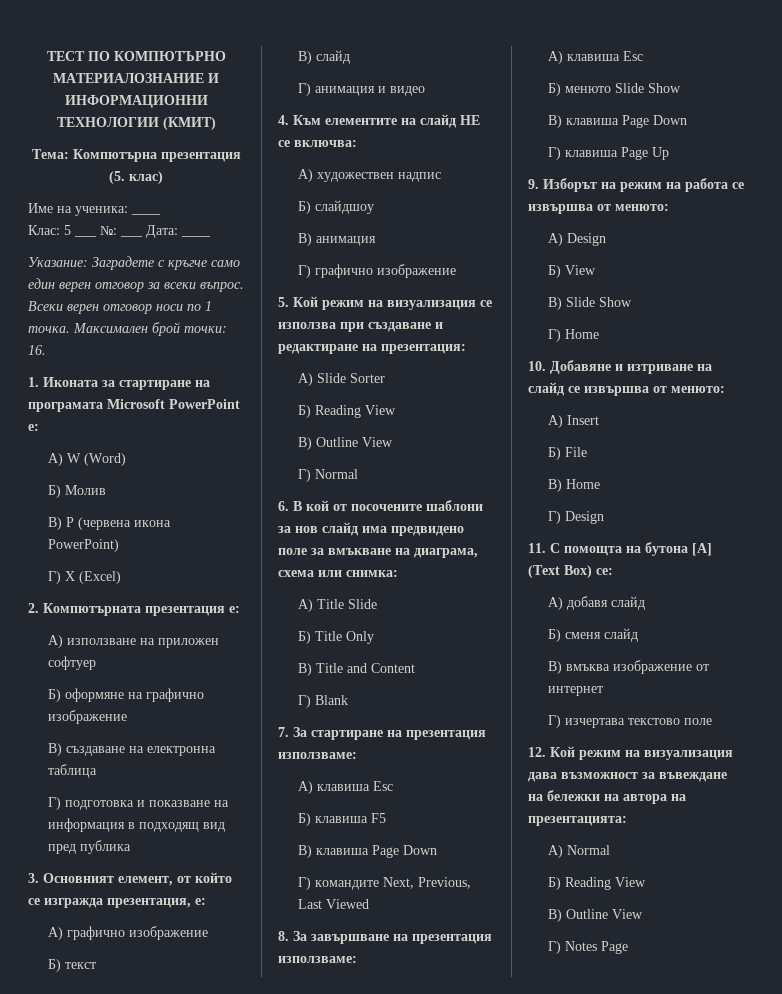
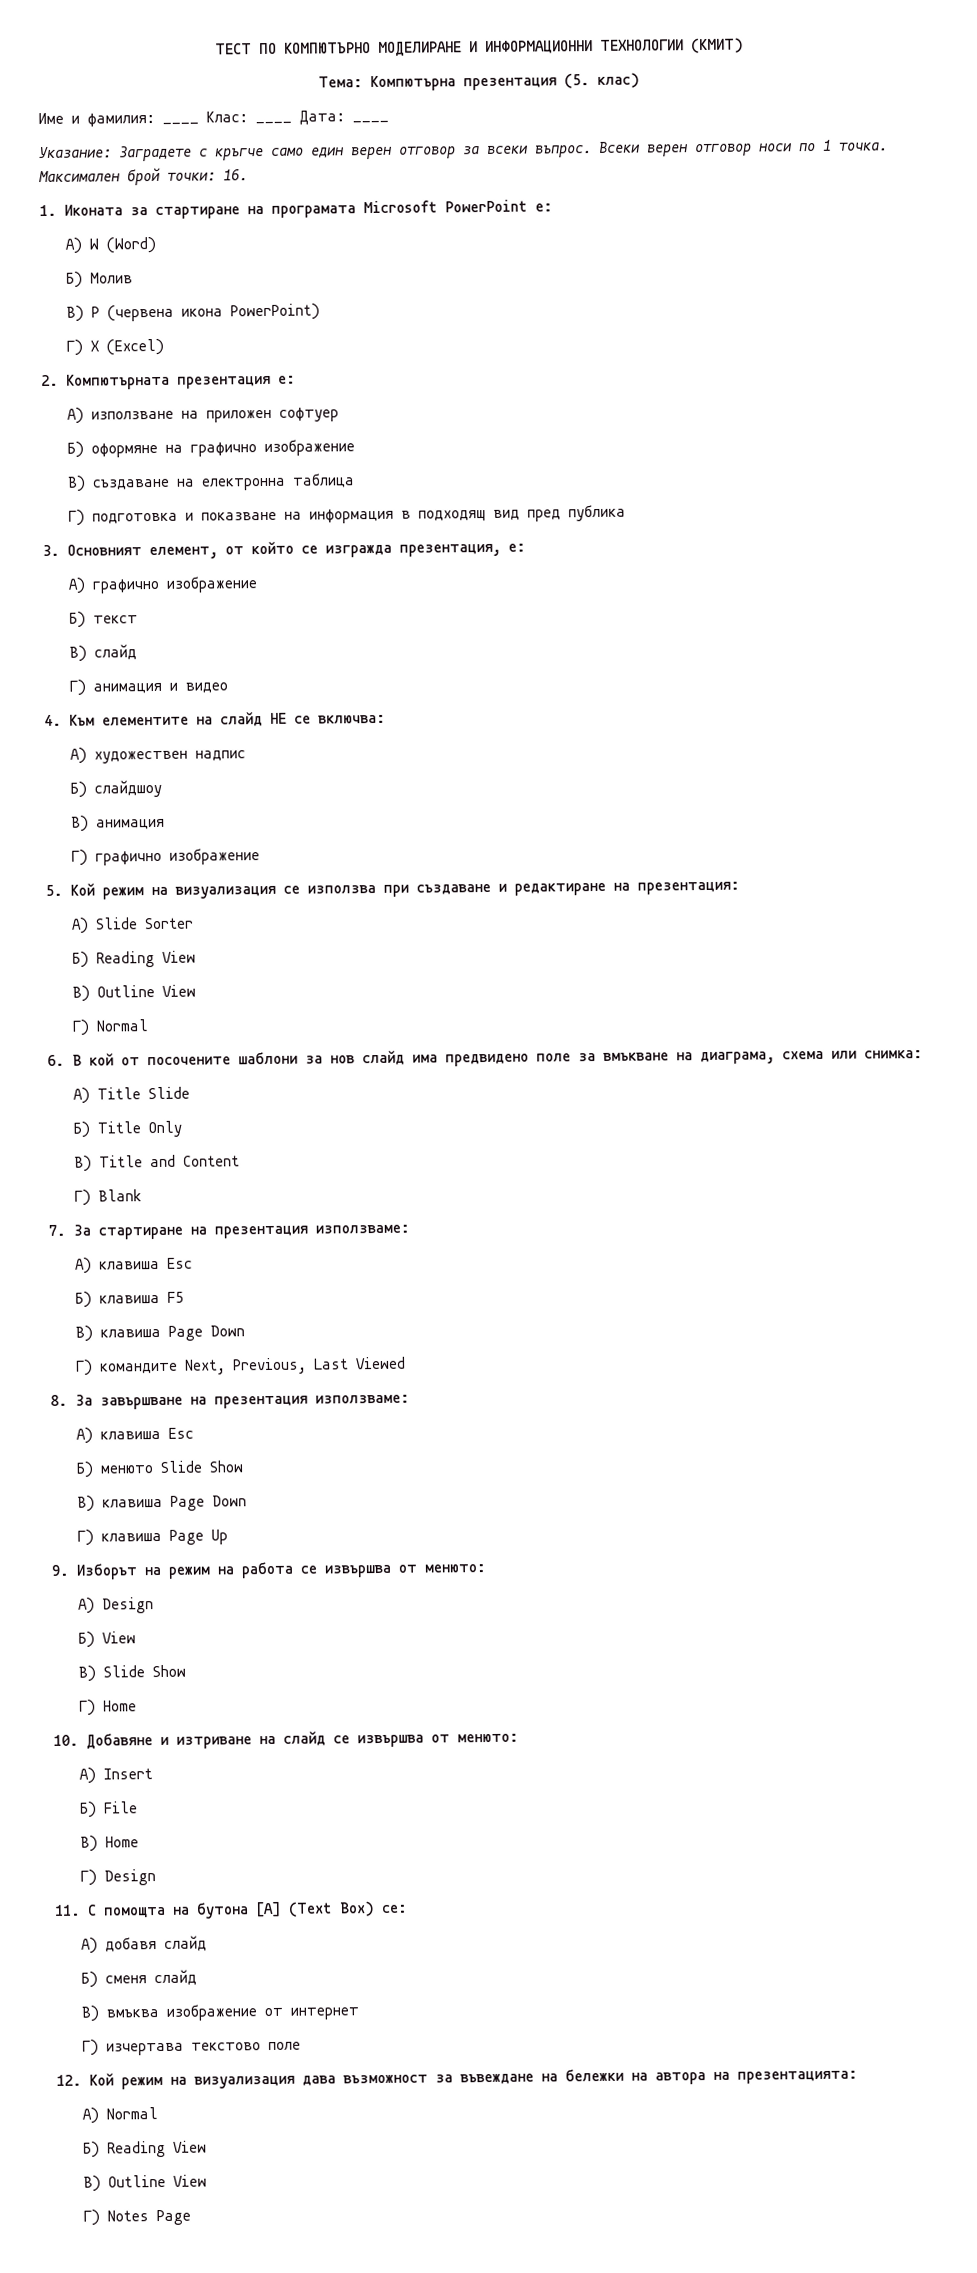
- ТЕСТ ПО КОМПЮТЪРНО МАТЕРИАЛОЗНАНИЕ И ИНФОРМАЦИОННИ ТЕХНОЛОГИИ (КМИТ)
+ ТЕСТ ПО КОМПЮТЪРНО МОДЕЛИРАНЕ И ИНФОРМАЦИОННИ ТЕХНОЛОГИИ (КМИТ)
- Име на ученика: ____
- Клас: 5 ___ №: ___ Дата: ____
+ Име и фамилия: ____ Клас: ____ Дата: ____

